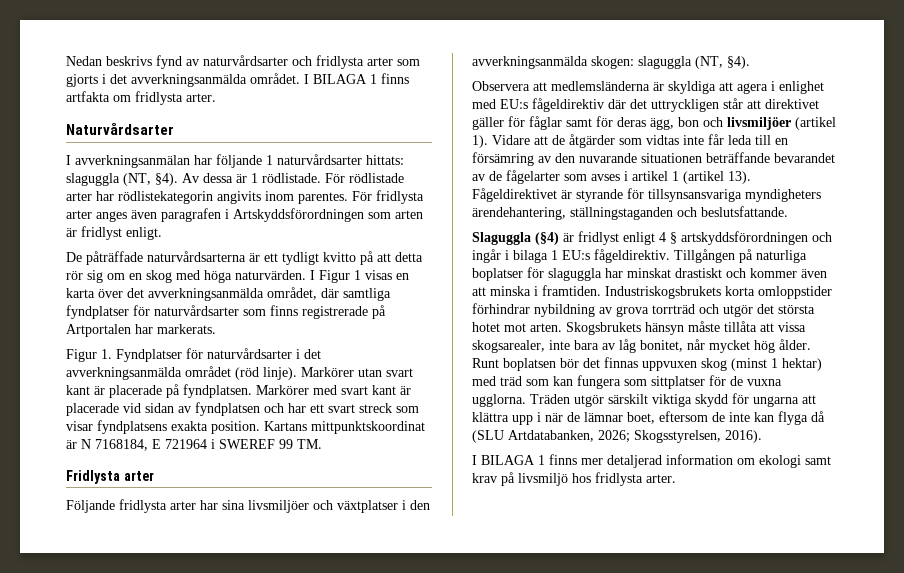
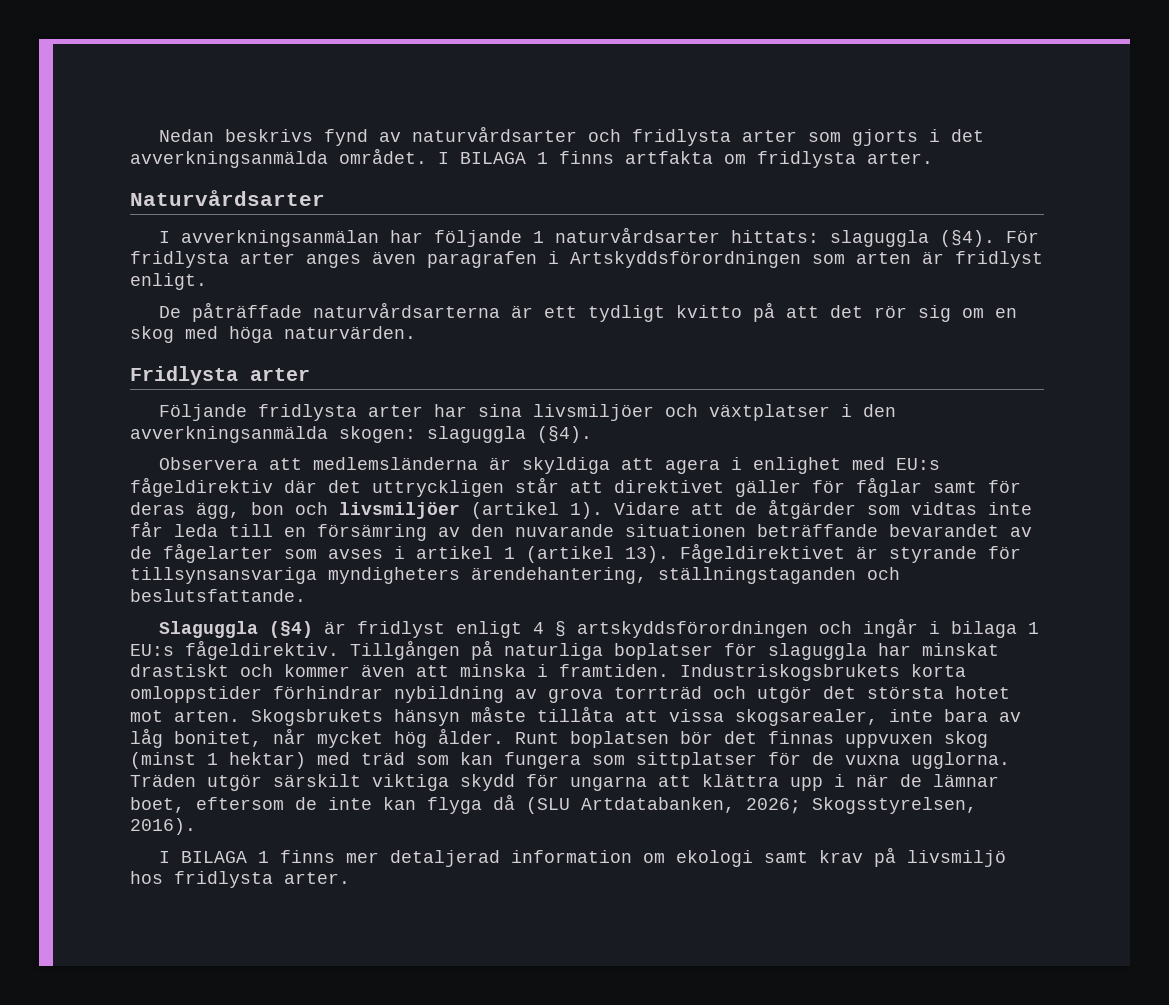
- I avverkningsanmälan har följande 1 naturvårdsarter hittats: slaguggla (NT, §4). Av dessa är 1 rödlistade. För rödlistade arter har rödlistekategorin angivits inom parentes.
+ I avverkningsanmälan har följande 1 naturvårdsarter hittats: slaguggla (§4).
- De påträffade naturvårdsarterna är ett tydligt kvitto på att detta rör sig om en skog med höga naturvärden. I Figur 1 visas en karta över det avverkningsanmälda området, där samtliga fyndplatser för naturvårdsarter som finns registrerade på Artportalen har markerats.
- Figur 1. Fyndplatser för naturvårdsarter i det avverkningsanmälda området (röd linje). Markörer utan svart kant är placerade på fyndplatsen. Markörer med svart kant är placerade vid sidan av fyndplatsen och har ett svart streck som visar fyndplatsens exakta position. Kartans mittpunktskoordinat är N 7168184, E 721964 i SWEREF 99 TM.
+ De påträffade naturvårdsarterna är ett tydligt kvitto på att det rör sig om en skog med höga naturvärden.
- Följande fridlysta arter har sina livsmiljöer och växtplatser i den avverkningsanmälda skogen: slaguggla (NT, §4).
+ Följande fridlysta arter har sina livsmiljöer och växtplatser i den avverkningsanmälda skogen: slaguggla (§4).

